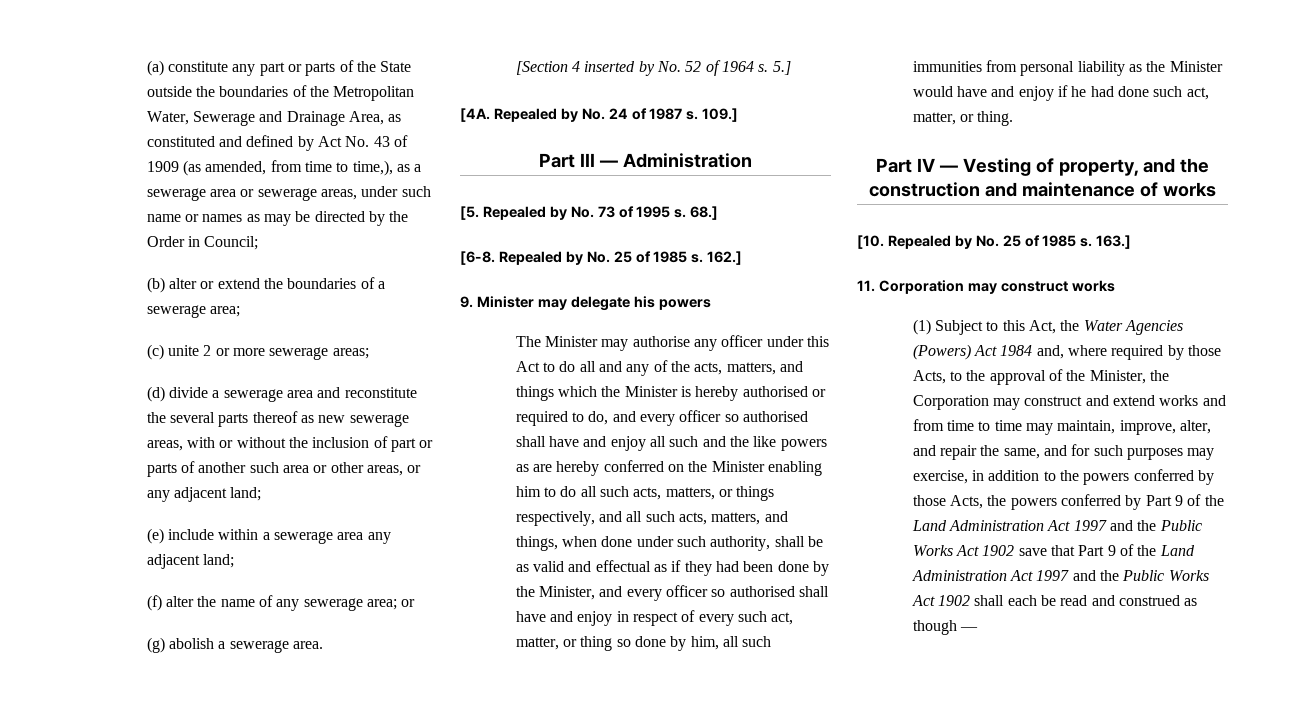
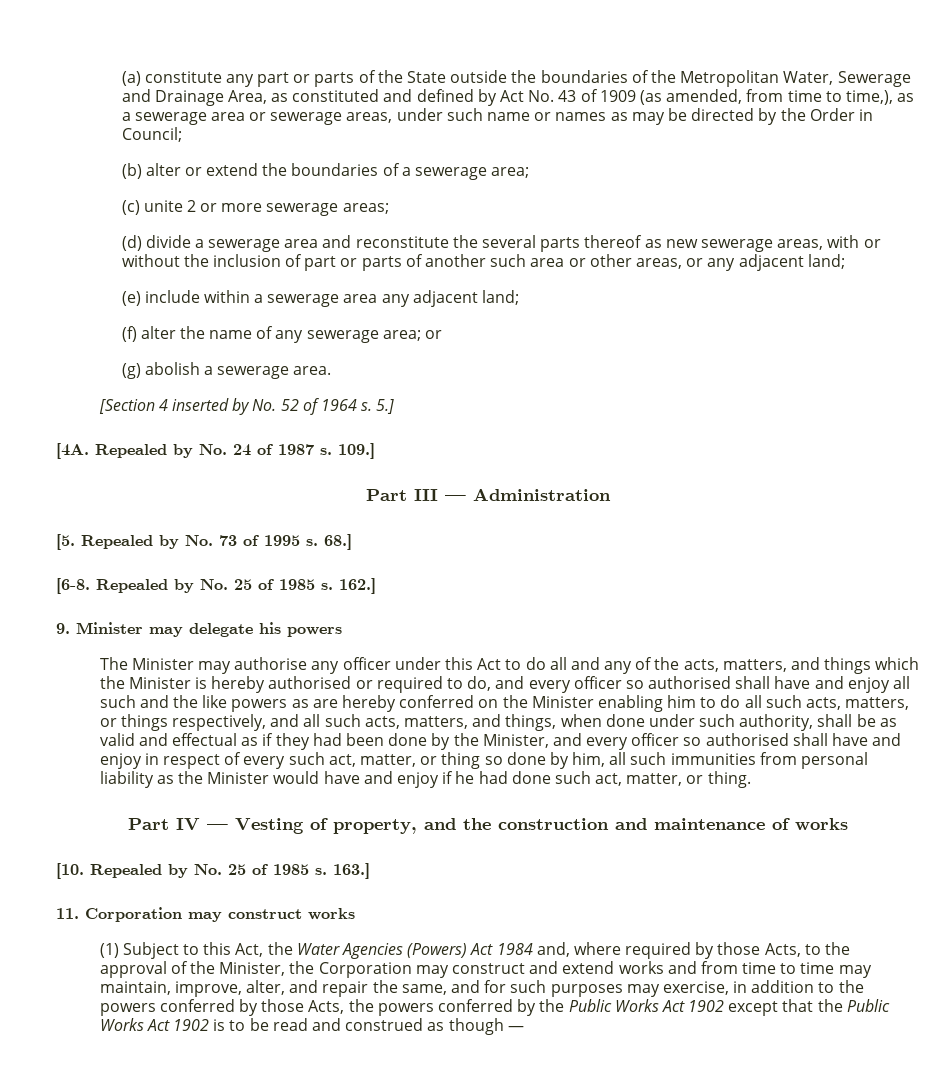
- (1) Subject to this Act, the Water Agencies (Powers) Act 1984 and, where required by those Acts, to the approval of the Minister, the Corporation may construct and extend works and from time to time may maintain, improve, alter, and repair the same, and for such purposes may exercise, in addition to the powers conferred by those Acts, the powers conferred by Part 9 of the Land Administration Act 1997 and the Public Works Act 1902 save that Part 9 of the Land Administration Act 1997 and the Public Works Act 1902 shall each be read and construed as though —
+ (1) Subject to this Act, the Water Agencies (Powers) Act 1984 and, where required by those Acts, to the approval of the Minister, the Corporation may construct and extend works and from time to time may maintain, improve, alter, and repair the same, and for such purposes may exercise, in addition to the powers conferred by those Acts, the powers conferred by the Public Works Act 1902 except that the Public Works Act 1902 is to be read and construed as though —

